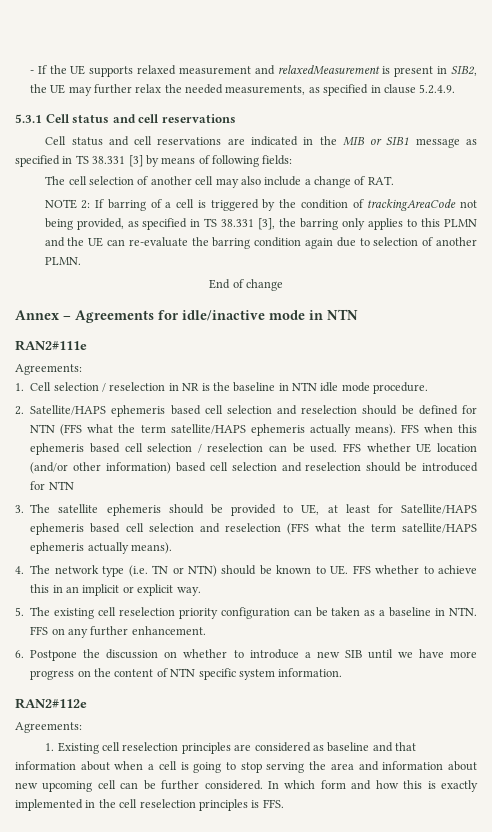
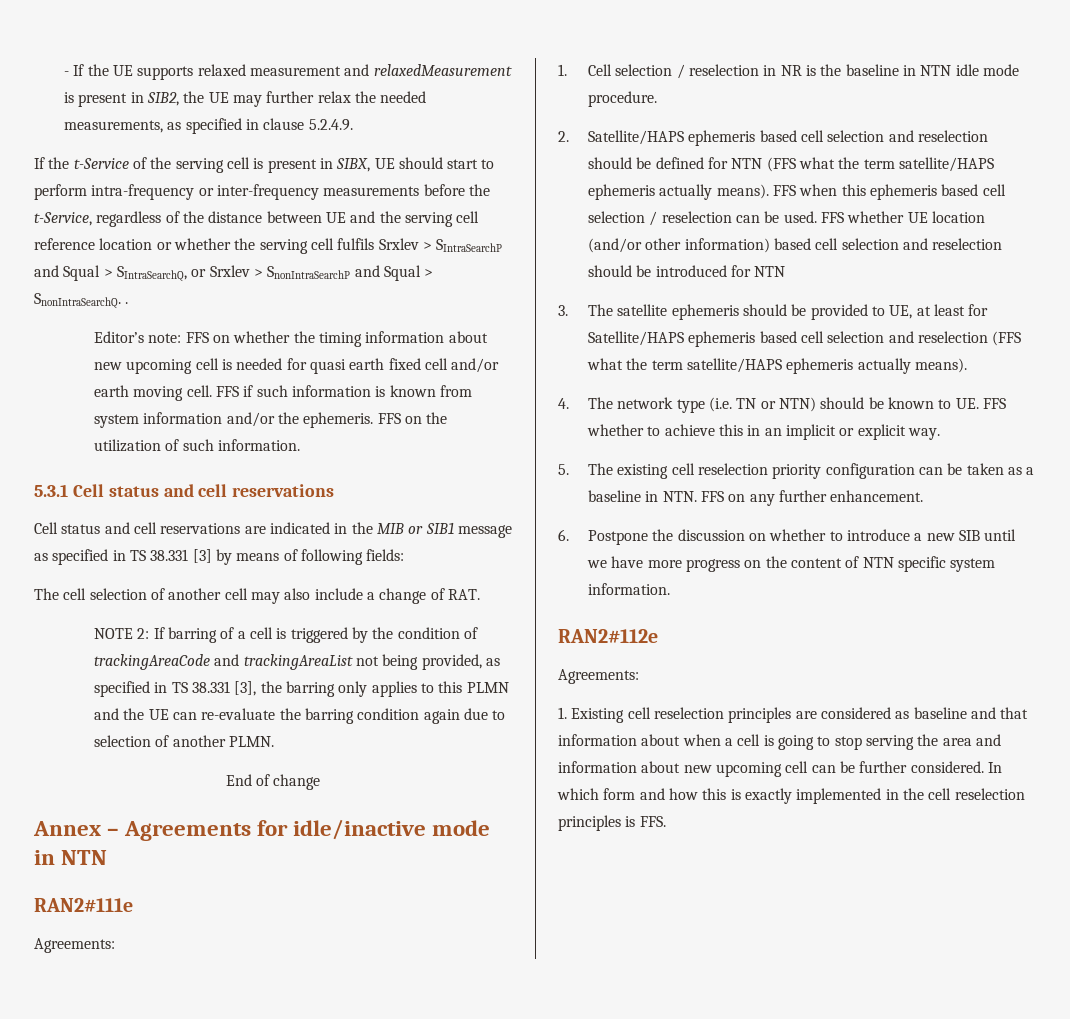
+ If the t-Service of the serving cell is present in SIBX, UE should start to perform intra-frequency or inter-frequency measurements before the t-Service, regardless of the distance between UE and the serving cell reference location or whether the serving cell fulfils Srxlev > SIntraSearchP and Squal > SIntraSearchQ, or Srxlev > SnonIntraSearchP and Squal > SnonIntraSearchQ. .
+ Editor’s note: FFS on whether the timing information about new upcoming cell is needed for quasi earth fixed cell and/or earth moving cell. FFS if such information is known from system information and/or the ephemeris. FFS on the utilization of such information.
- NOTE 2: If barring of a cell is triggered by the condition of trackingAreaCode not being provided, as specified in TS 38.331 [3], the barring only applies to this PLMN and the UE can re-evaluate the barring condition again due to selection of another PLMN.
+ NOTE 2: If barring of a cell is triggered by the condition of trackingAreaCode and trackingAreaList not being provided, as specified in TS 38.331 [3], the barring only applies to this PLMN and the UE can re-evaluate the barring condition again due to selection of another PLMN.

